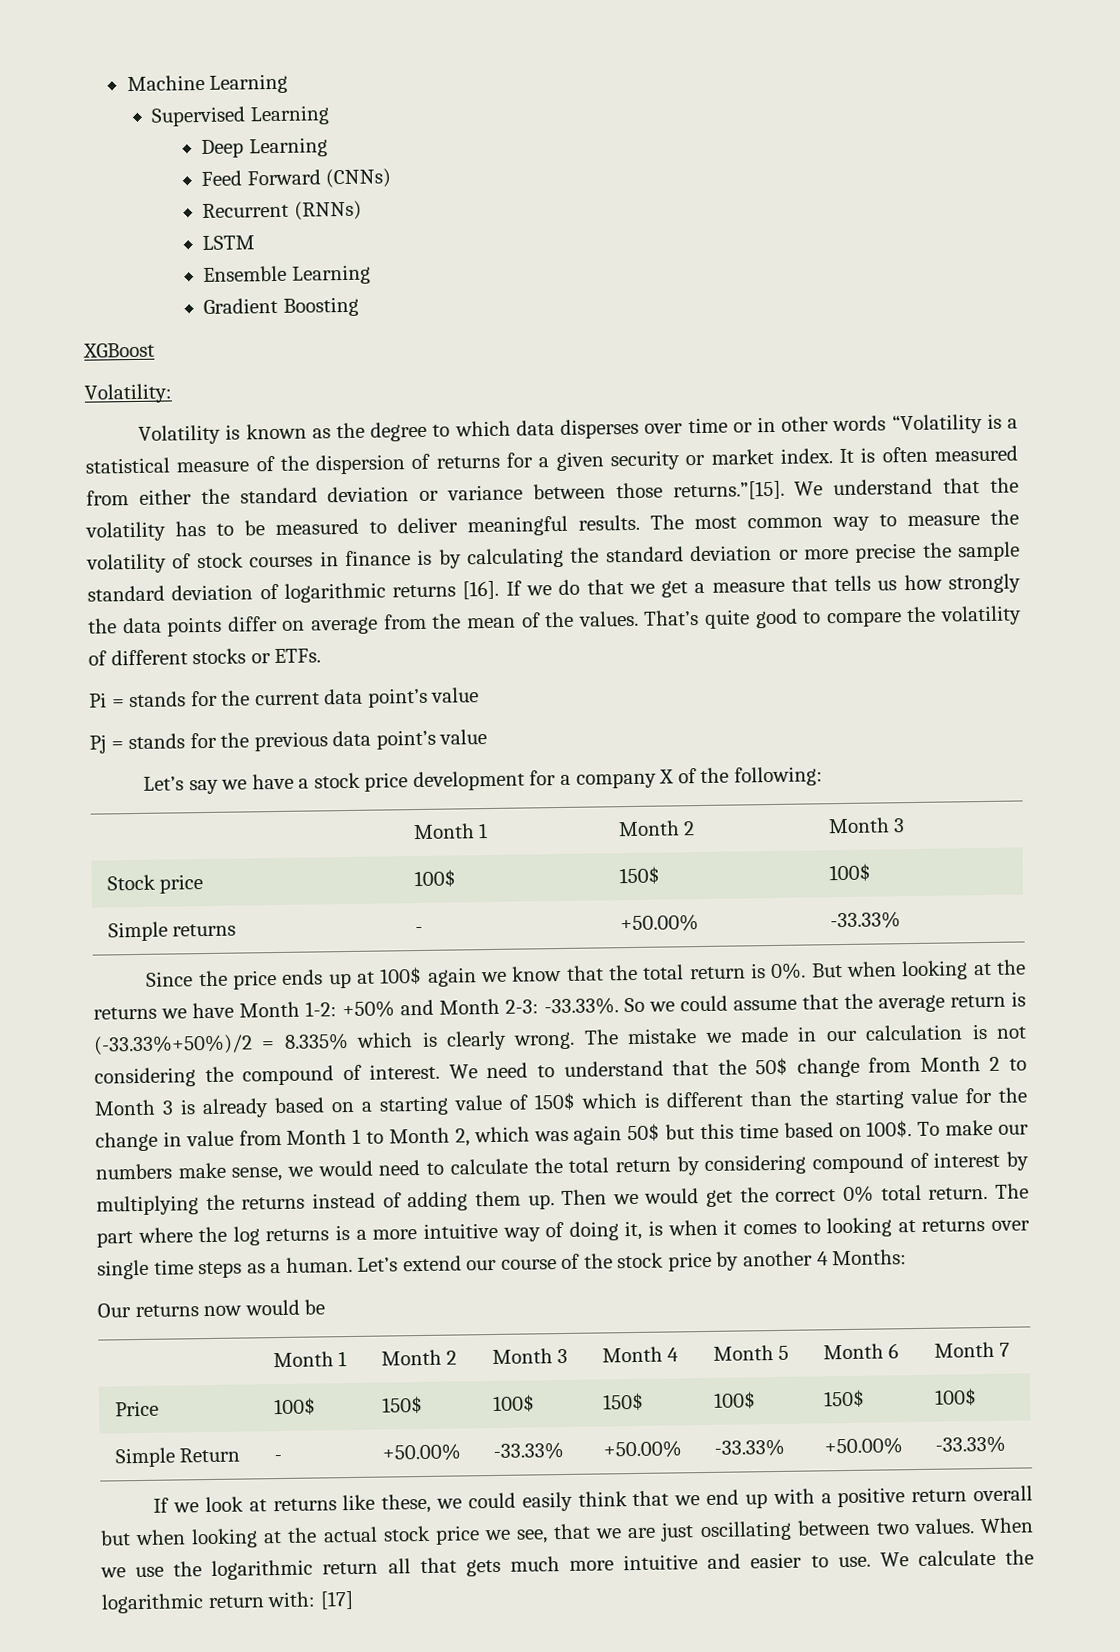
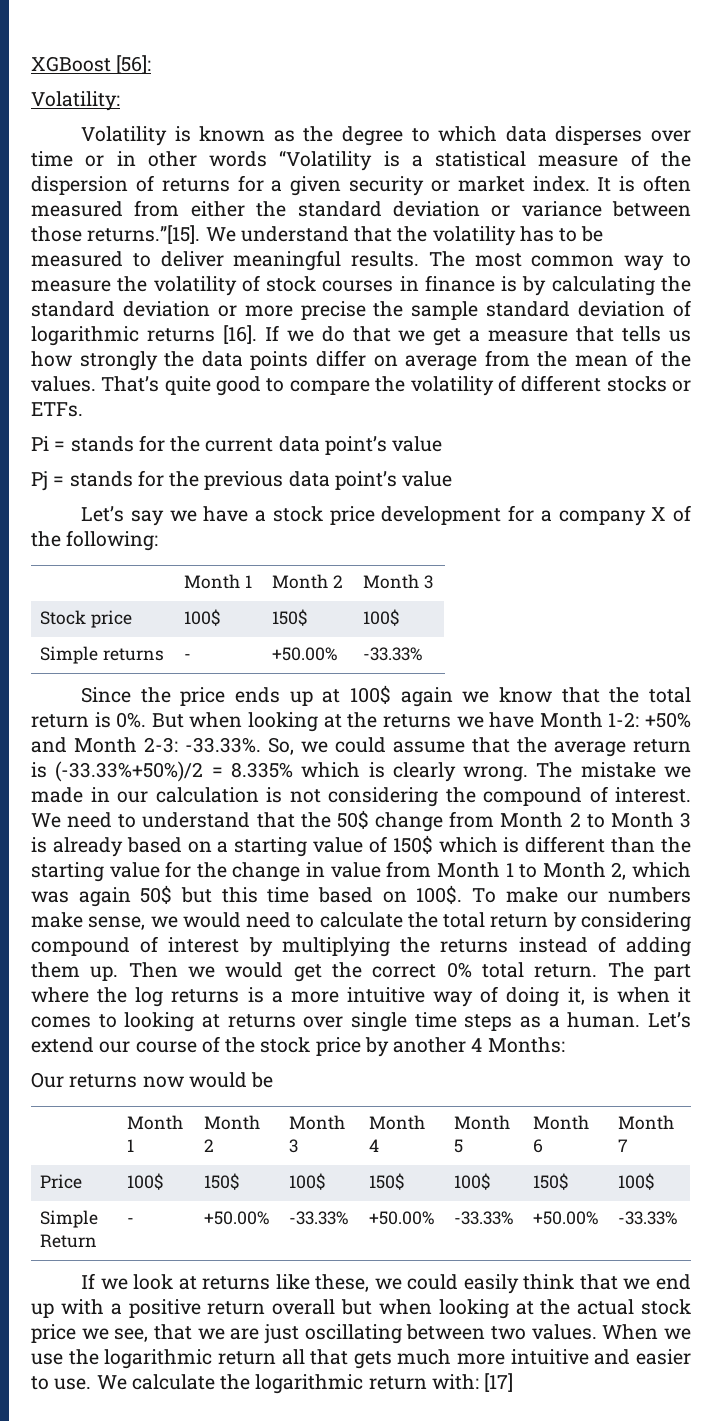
- Machine Learning
- Supervised Learning
- Deep Learning
- Feed Forward (CNNs)
- Recurrent (RNNs)
- LSTM
- Ensemble Learning
- Gradient Boosting
- XGBoost
+ XGBoost [56]:
- But when looking at the returns we have Month 1-2: +50% and Month 2-3: -33.33%. So we could assume that the average return is (-33.33%+50%)/2 = 8.335% which is clearly wrong.
+ But when looking at the returns we have Month 1-2: +50% and Month 2-3: -33.33%. So, we could assume that the average return is (-33.33%+50%)/2 = 8.335% which is clearly wrong.

